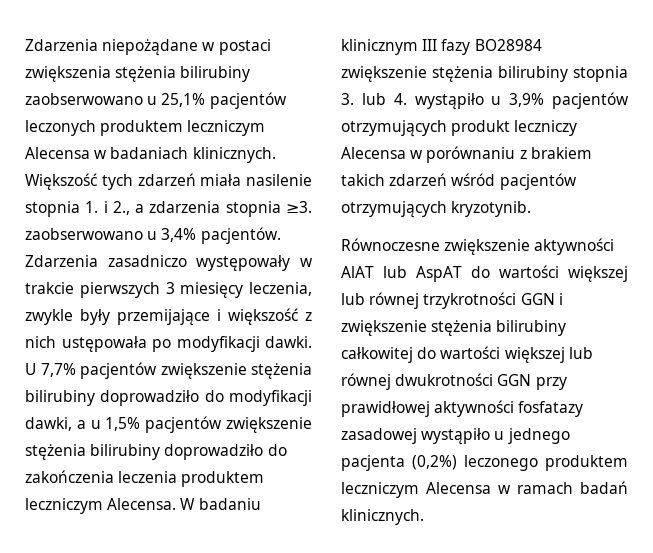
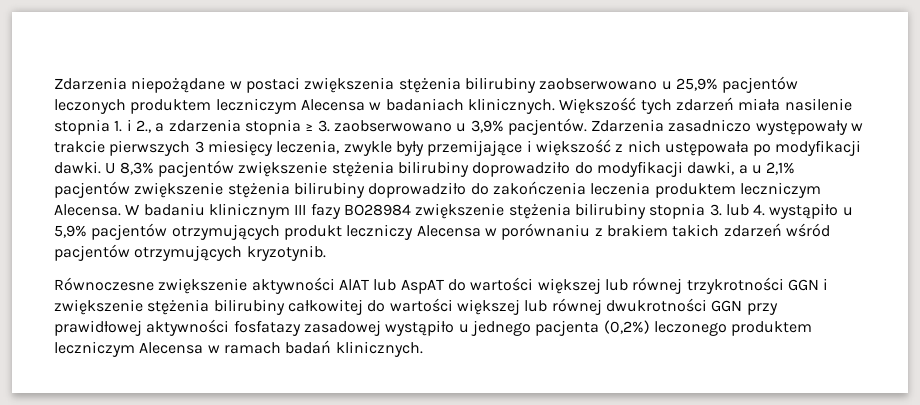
- Zdarzenia niepożądane w postaci zwiększenia stężenia bilirubiny zaobserwowano u 25,1% pacjentów leczonych produktem leczniczym Alecensa w badaniach klinicznych.
+ Zdarzenia niepożądane w postaci zwiększenia stężenia bilirubiny zaobserwowano u 25,9% pacjentów leczonych produktem leczniczym Alecensa w badaniach klinicznych.
- Większość tych zdarzeń miała nasilenie stopnia 1. i 2., a zdarzenia stopnia ≥3. zaobserwowano u 3,4% pacjentów.
+ Większość tych zdarzeń miała nasilenie stopnia 1. i 2., a zdarzenia stopnia ≥ 3. zaobserwowano u 3,9% pacjentów.
- U 7,7% pacjentów zwiększenie stężenia bilirubiny doprowadziło do modyfikacji dawki, a u 1,5% pacjentów zwiększenie stężenia bilirubiny doprowadziło do zakończenia leczenia produktem leczniczym Alecensa.
+ U 8,3% pacjentów zwiększenie stężenia bilirubiny doprowadziło do modyfikacji dawki, a u 2,1% pacjentów zwiększenie stężenia bilirubiny doprowadziło do zakończenia leczenia produktem leczniczym Alecensa.
- W badaniu klinicznym III fazy BO28984 zwiększenie stężenia bilirubiny stopnia 3. lub 4. wystąpiło u 3,9% pacjentów otrzymujących produkt leczniczy Alecensa w porównaniu z brakiem takich zdarzeń wśród pacjentów otrzymujących kryzotynib.
+ W badaniu klinicznym III fazy BO28984 zwiększenie stężenia bilirubiny stopnia 3. lub 4. wystąpiło u 5,9% pacjentów otrzymujących produkt leczniczy Alecensa w porównaniu z brakiem takich zdarzeń wśród pacjentów otrzymujących kryzotynib.

